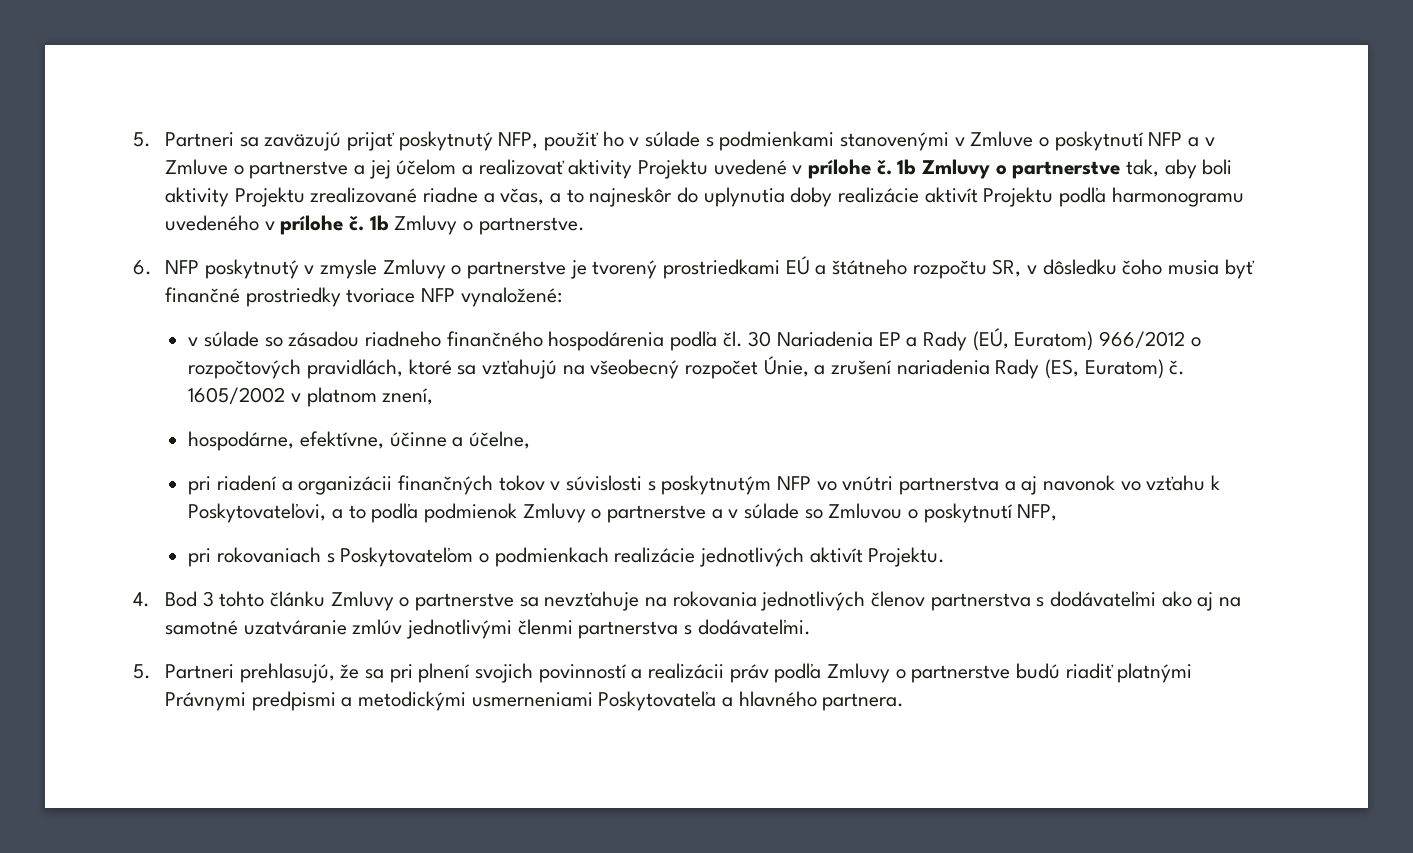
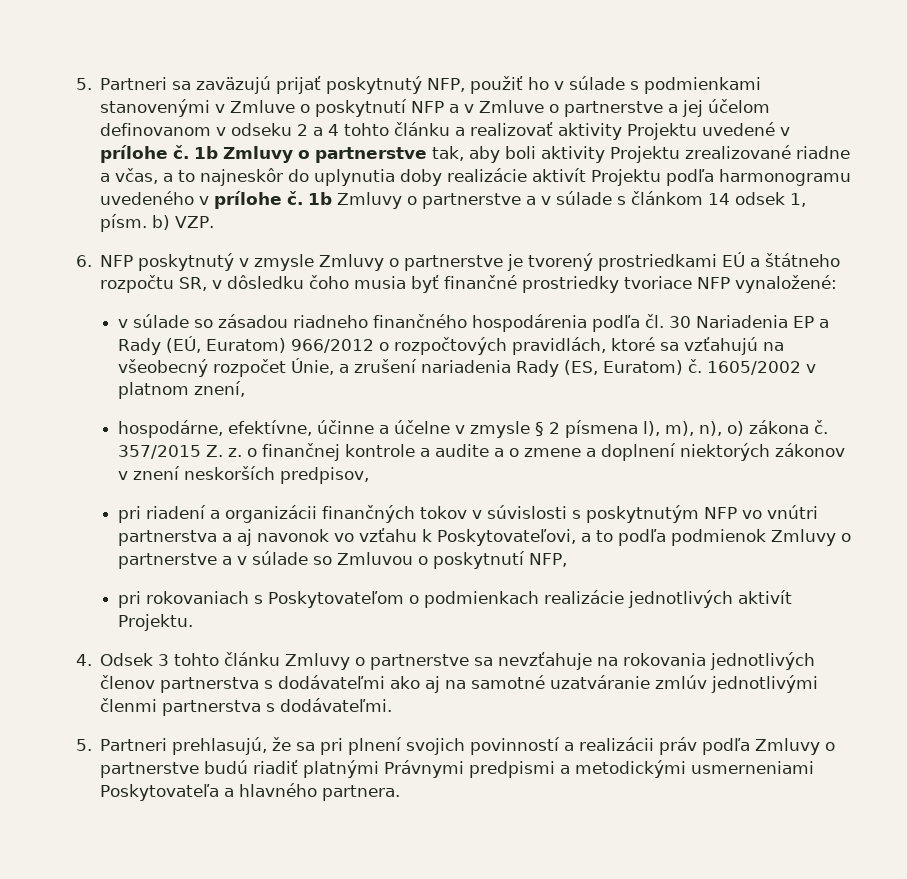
- 5. Partneri sa zaväzujú prijať poskytnutý NFP, použiť ho v súlade s podmienkami stanovenými v Zmluve o poskytnutí NFP a v Zmluve o partnerstve a jej účelom a realizovať aktivity Projektu uvedené v prílohe č.
+ 5. Partneri sa zaväzujú prijať poskytnutý NFP, použiť ho v súlade s podmienkami stanovenými v Zmluve o poskytnutí NFP a v Zmluve o partnerstve a jej účelom definovanom v odseku 2 a 4 tohto článku a realizovať aktivity Projektu uvedené v prílohe č.
- 1b Zmluvy o partnerstve.
+ 1b Zmluvy o partnerstve a v súlade s článkom 14 odsek 1, písm. b) VZP.
- hospodárne, efektívne, účinne a účelne,
+ hospodárne, efektívne, účinne a účelne v zmysle § 2 písmena l), m), n), o) zákona č. 357/2015 Z. z. o finančnej kontrole a audite a o zmene a doplnení niektorých zákonov v znení neskorších predpisov,
- 4. Bod 3 tohto článku Zmluvy o partnerstve sa nevzťahuje na rokovania jednotlivých členov partnerstva s dodávateľmi ako aj na samotné uzatváranie zmlúv jednotlivými členmi partnerstva s dodávateľmi.
+ 4. Odsek 3 tohto článku Zmluvy o partnerstve sa nevzťahuje na rokovania jednotlivých členov partnerstva s dodávateľmi ako aj na samotné uzatváranie zmlúv jednotlivými členmi partnerstva s dodávateľmi.

